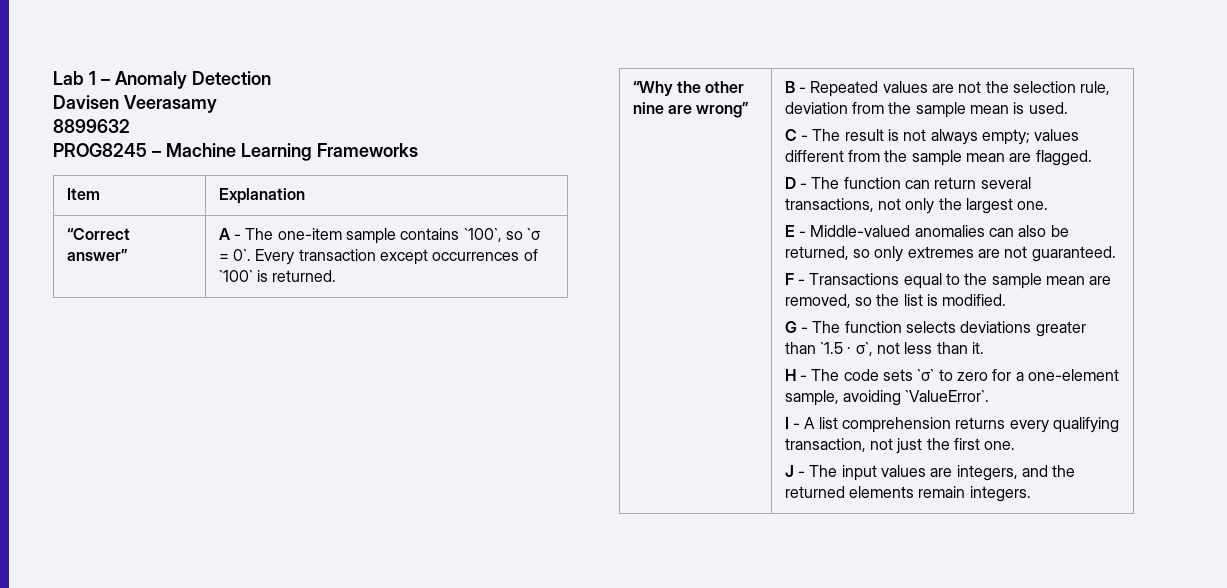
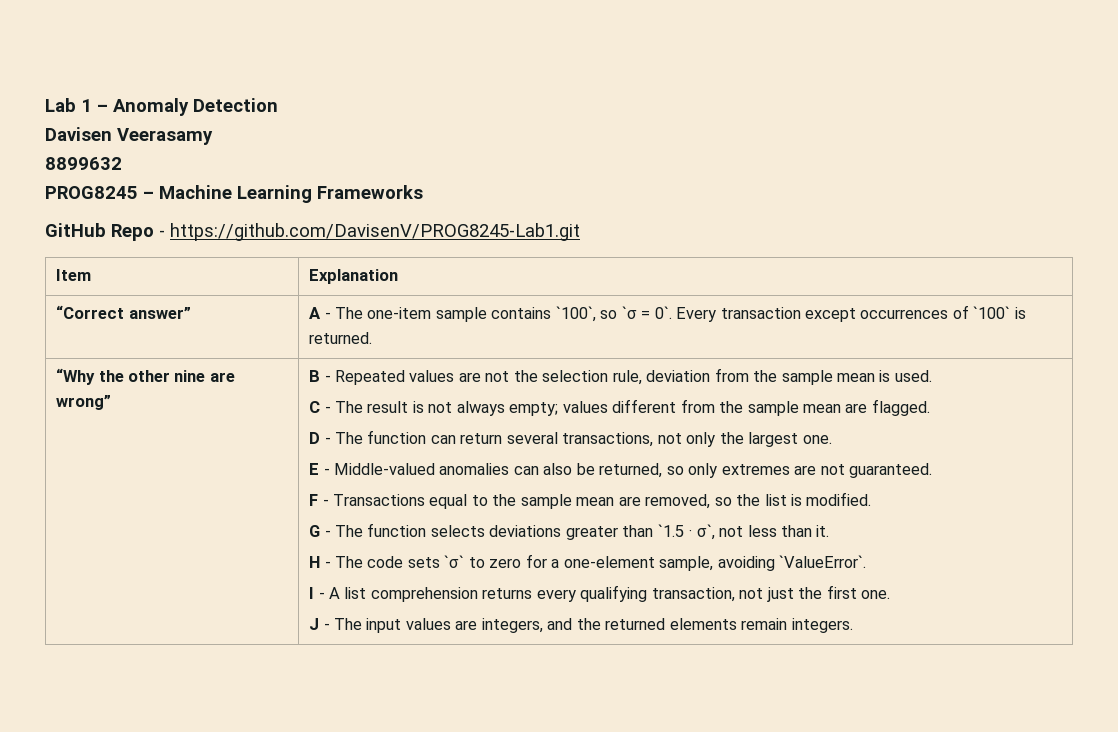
+ GitHub Repo - https://github.com/DavisenV/PROG8245-Lab1.git

